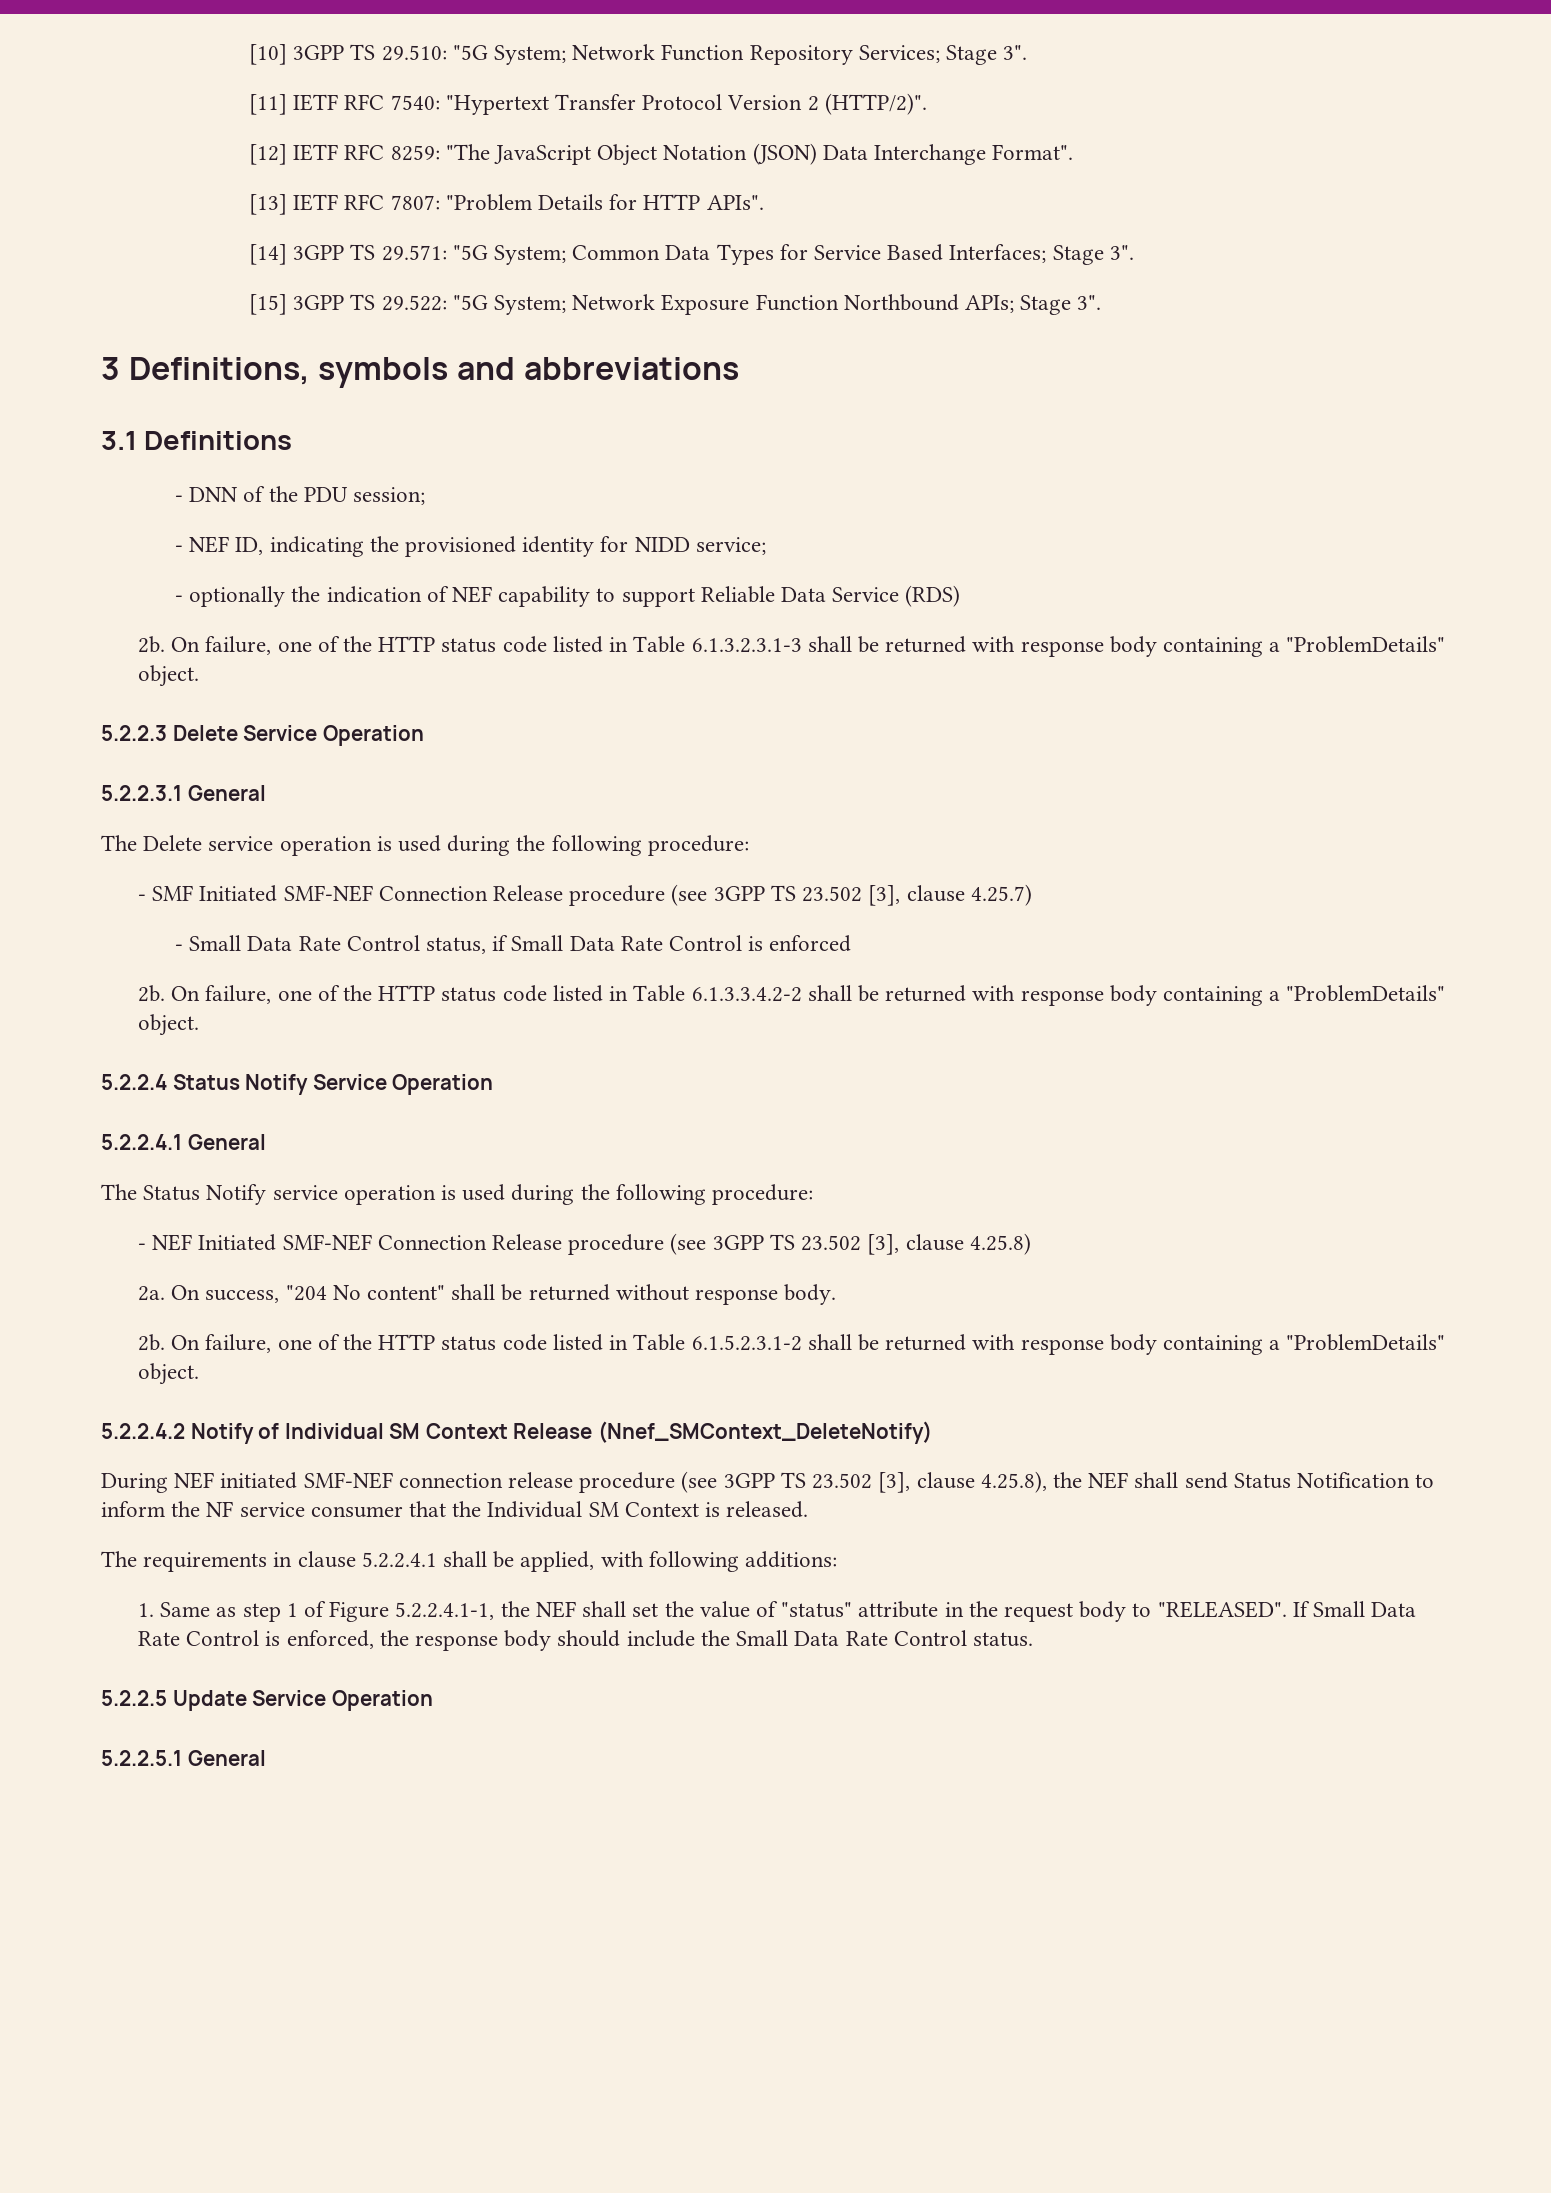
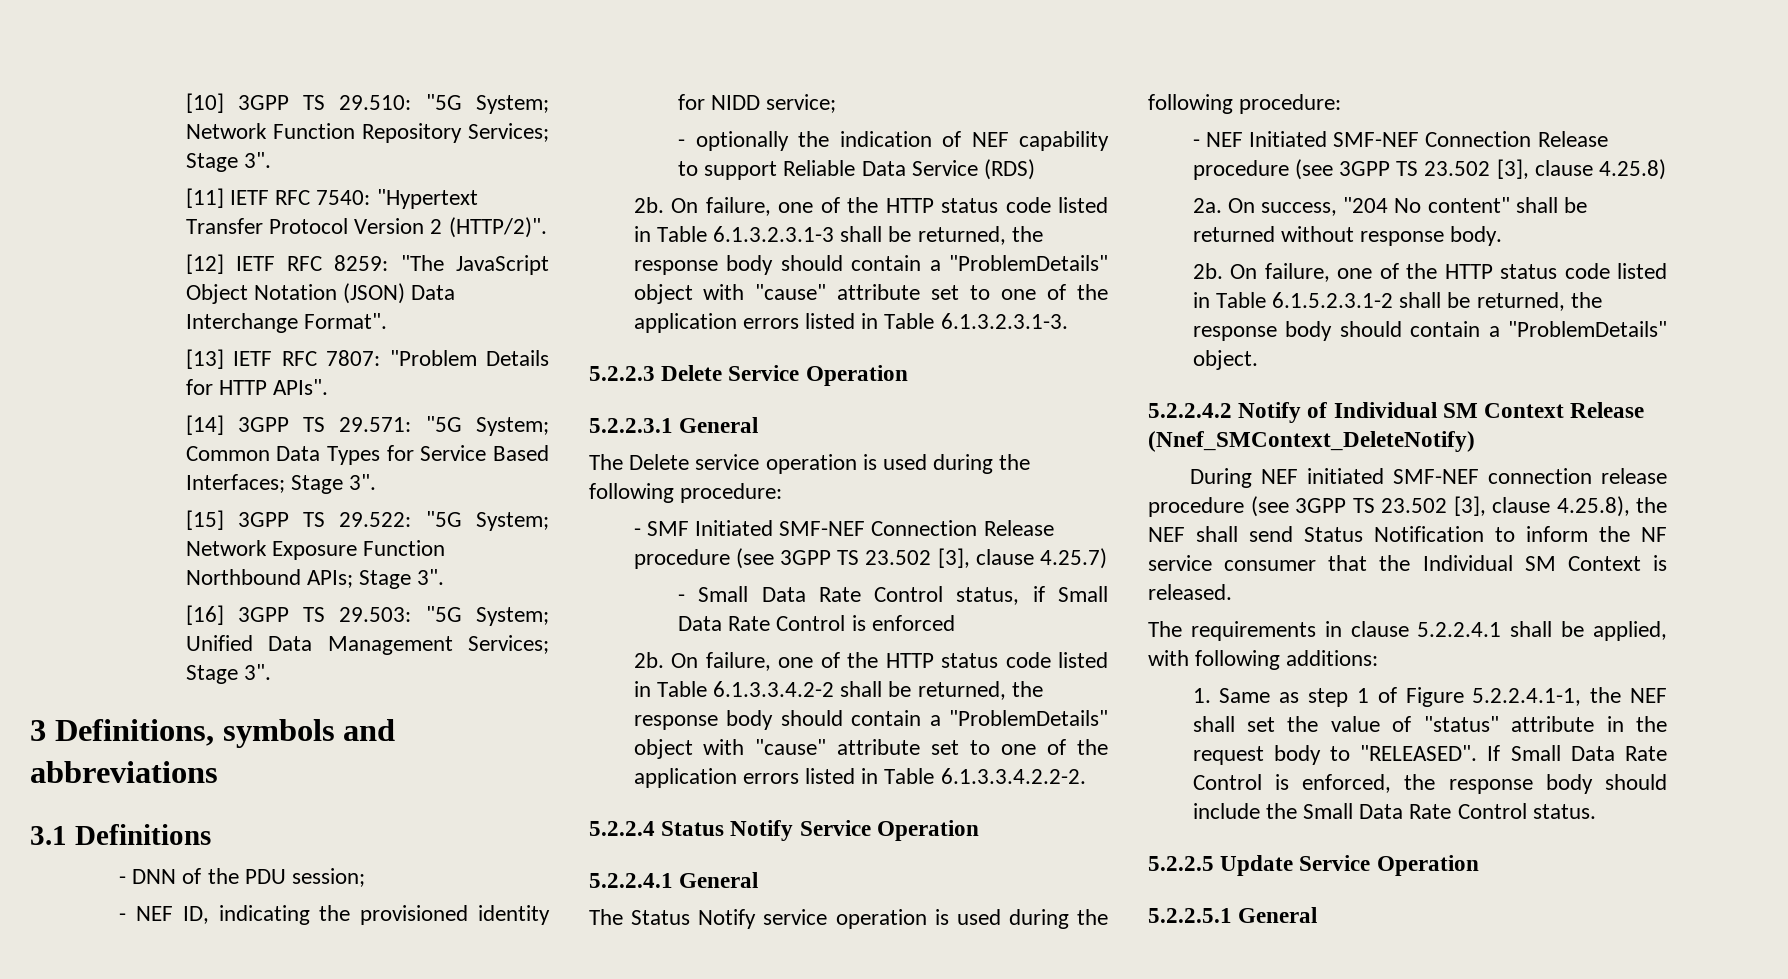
+ [16] 3GPP TS 29.503: "5G System; Unified Data Management Services; Stage 3".
- On failure, one of the HTTP status code listed in Table 6.1.3.2.3.1-3 shall be returned with response body containing a "ProblemDetails" object.
+ On failure, one of the HTTP status code listed in Table 6.1.3.2.3.1-3 shall be returned, the response body should contain a "ProblemDetails" object with "cause" attribute set to one of the application errors listed in Table 6.1.3.2.3.1-3.
- On failure, one of the HTTP status code listed in Table 6.1.3.3.4.2-2 shall be returned with response body containing a "ProblemDetails" object.
+ On failure, one of the HTTP status code listed in Table 6.1.3.3.4.2-2 shall be returned, the response body should contain a "ProblemDetails" object with "cause" attribute set to one of the application errors listed in Table 6.1.3.3.4.2.2-2.
- On failure, one of the HTTP status code listed in Table 6.1.5.2.3.1-2 shall be returned with response body containing a "ProblemDetails" object.
+ On failure, one of the HTTP status code listed in Table 6.1.5.2.3.1-2 shall be returned, the response body should contain a "ProblemDetails" object.

